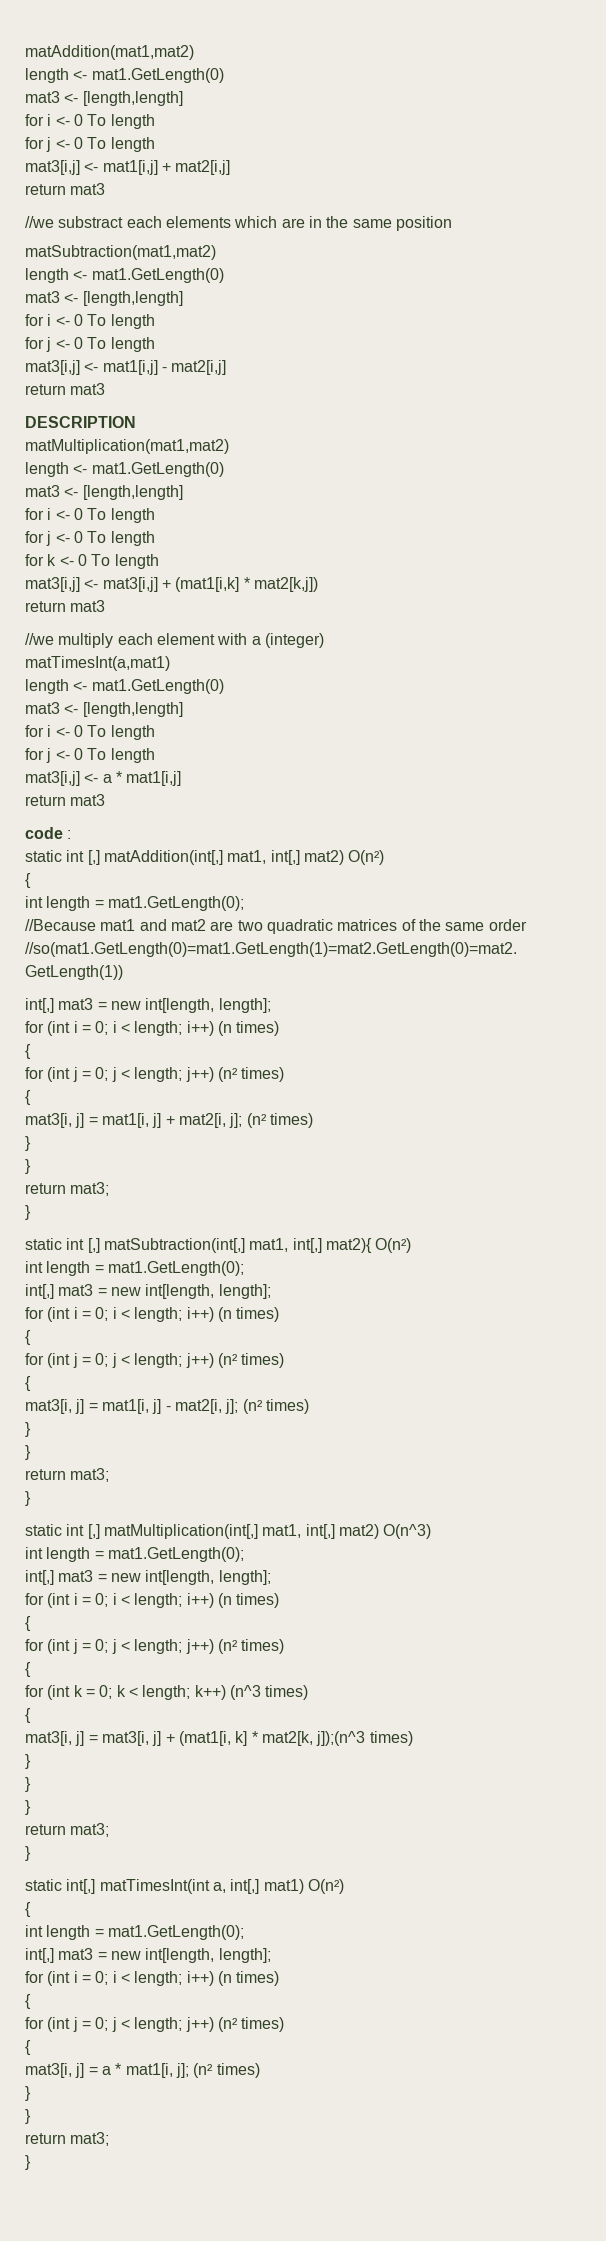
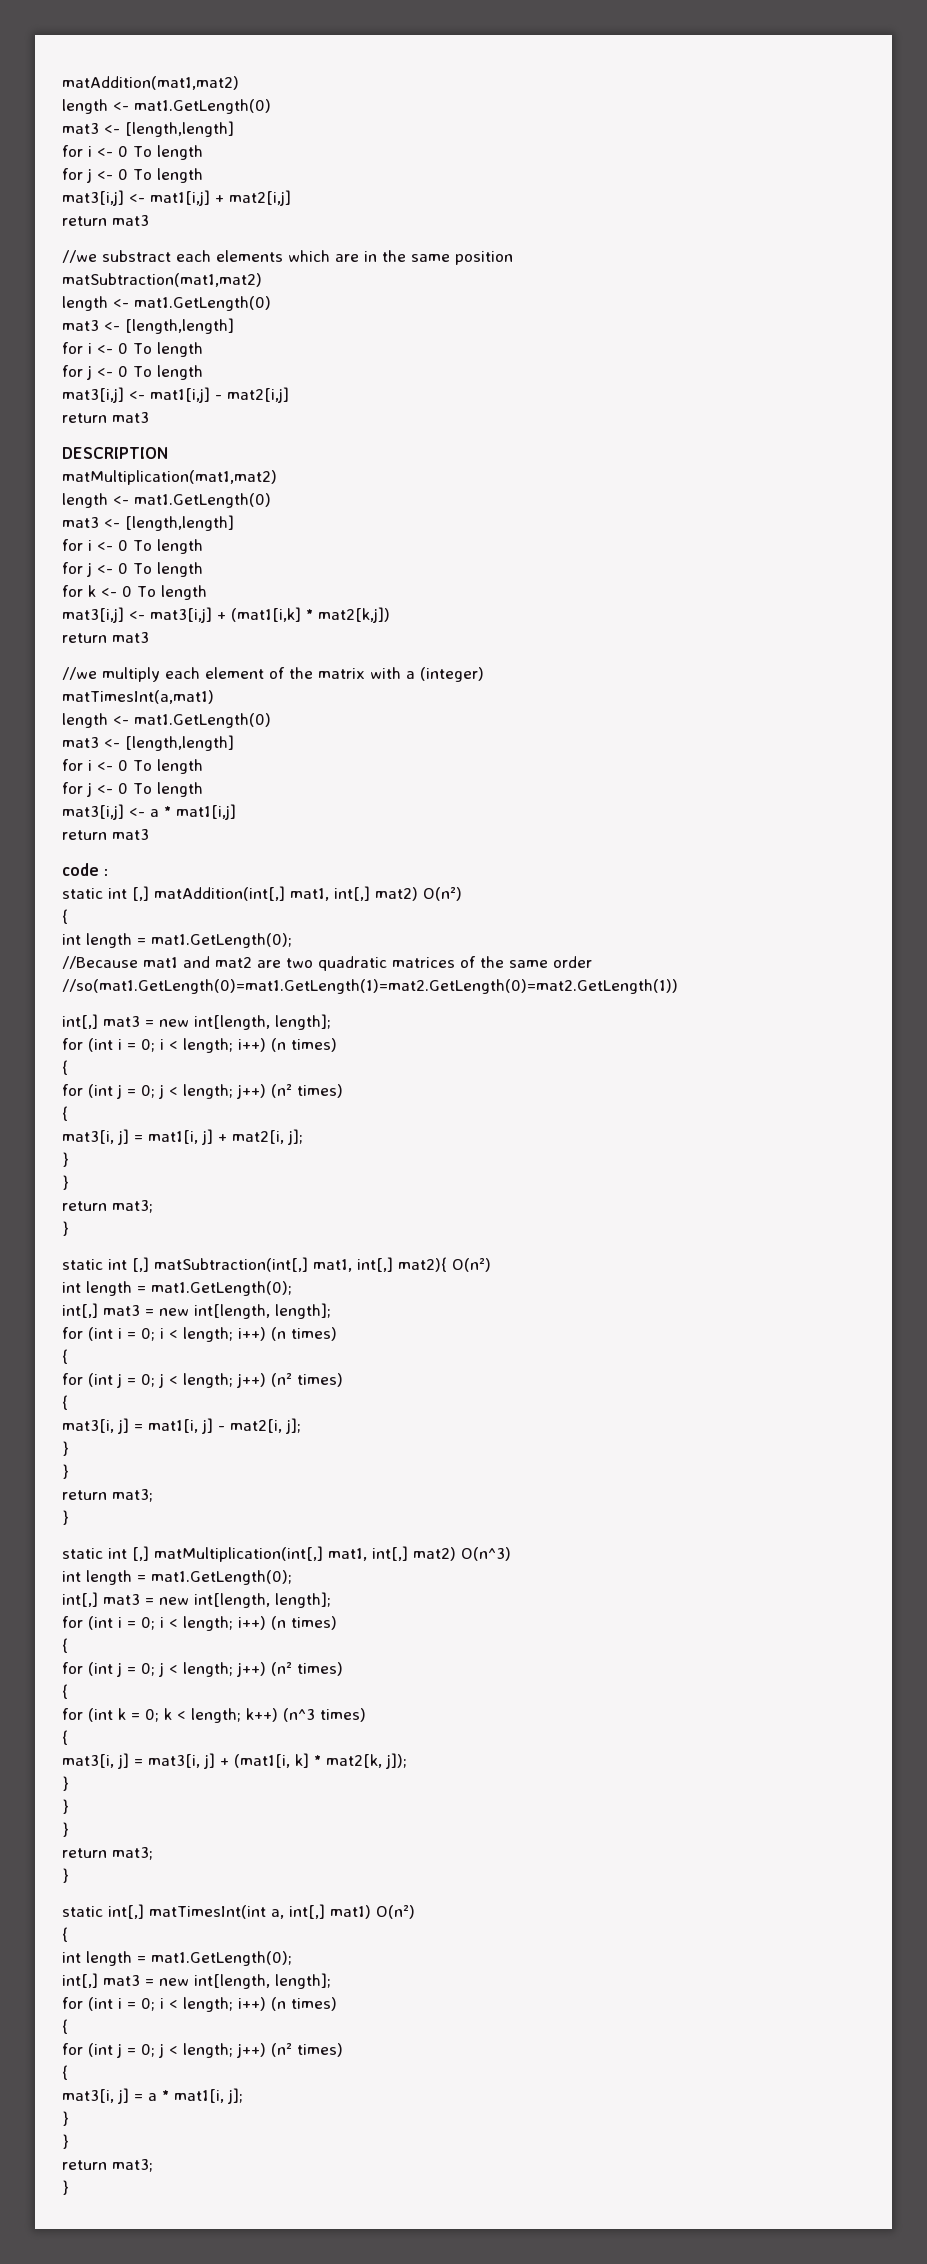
- //we multiply each element with a (integer)
+ //we multiply each element of the matrix with a (integer)
- mat3[i, j] = mat1[i, j] + mat2[i, j]; (n² times)
+ mat3[i, j] = mat1[i, j] + mat2[i, j];
- mat3[i, j] = mat1[i, j] - mat2[i, j]; (n² times)
+ mat3[i, j] = mat1[i, j] - mat2[i, j];
- mat3[i, j] = mat3[i, j] + (mat1[i, k] * mat2[k, j]);(n^3 times)
+ mat3[i, j] = mat3[i, j] + (mat1[i, k] * mat2[k, j]);
- mat3[i, j] = a * mat1[i, j]; (n² times)
+ mat3[i, j] = a * mat1[i, j];

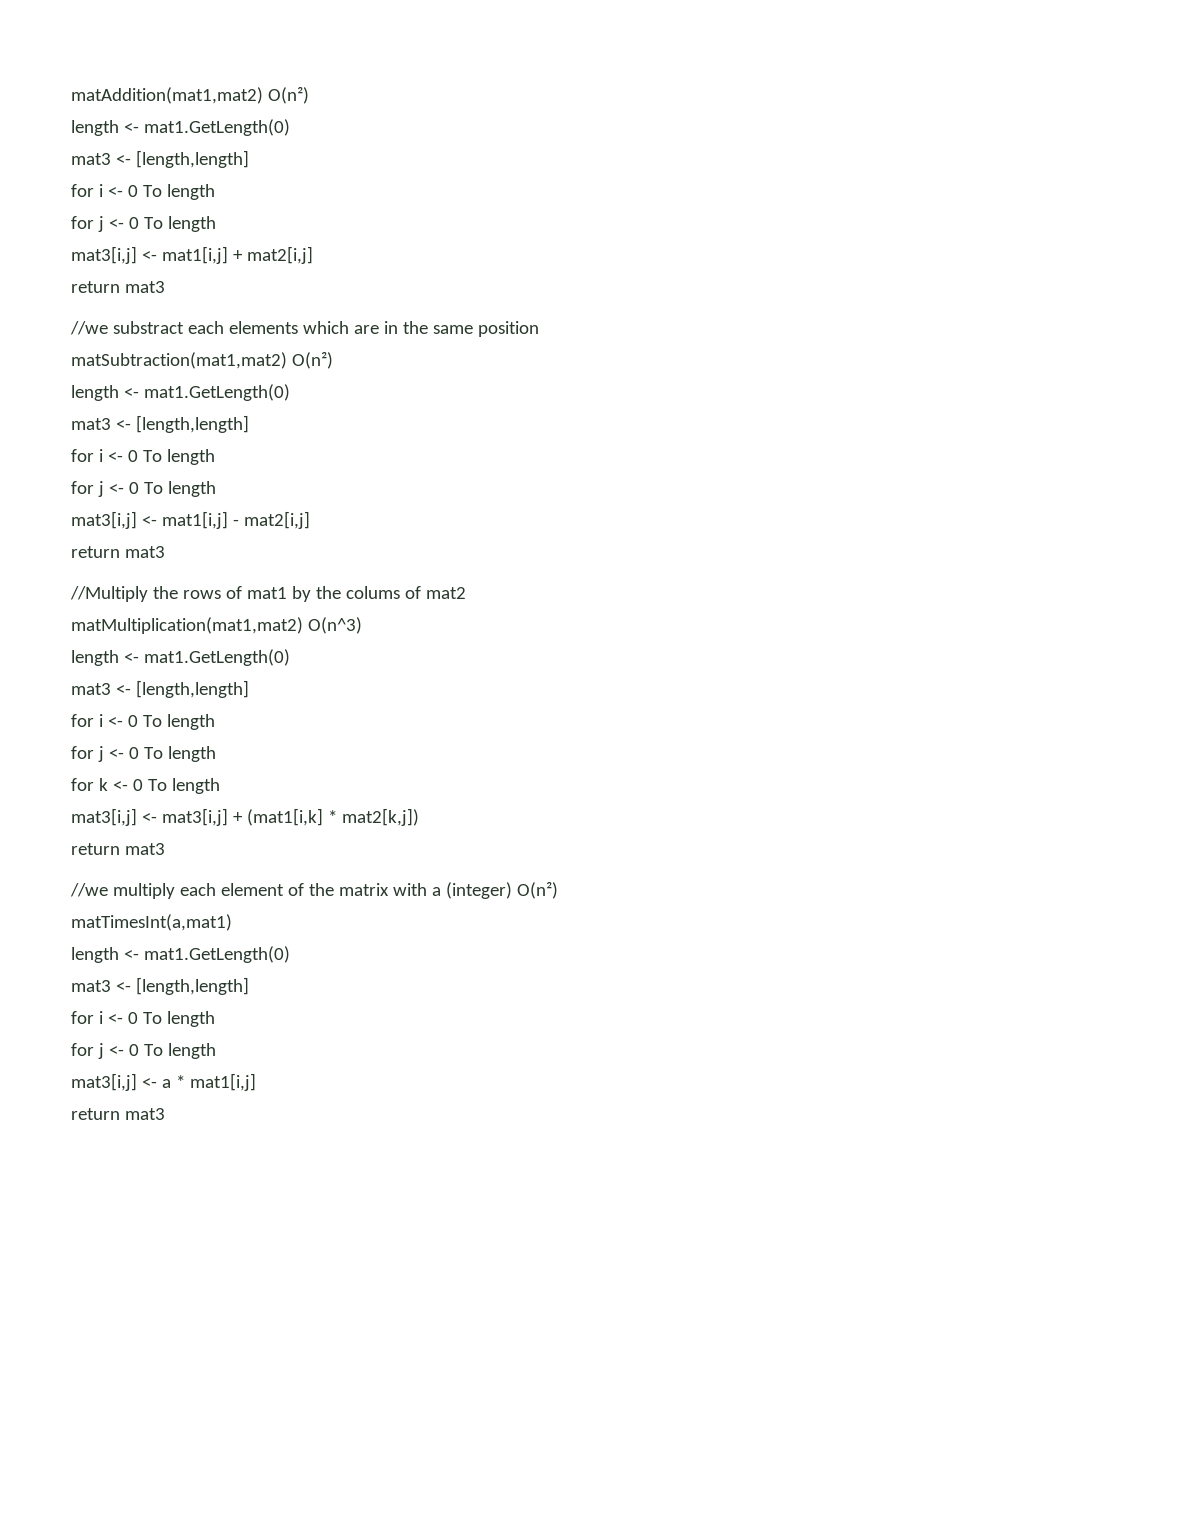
- matAddition(mat1,mat2)
+ matAddition(mat1,mat2) O(n²)
- matSubtraction(mat1,mat2)
+ matSubtraction(mat1,mat2) O(n²)
- DESCRIPTION
+ //Multiply the rows of mat1 by the colums of mat2
- matMultiplication(mat1,mat2)
+ matMultiplication(mat1,mat2) O(n^3)
- //we multiply each element of the matrix with a (integer)
+ //we multiply each element of the matrix with a (integer) O(n²)
- code :
- static int [,] matAddition(int[,] mat1, int[,] mat2) O(n²)
- {
- int length = mat1.GetLength(0);
- //Because mat1 and mat2 are two quadratic matrices of the same order //so(mat1.GetLength(0)=mat1.GetLength(1)=mat2.GetLength(0)=mat2.GetLength(1))
- int[,] mat3 = new int[length, length];
- for (int i = 0; i < length; i++) (n times)
- {
- for (int j = 0; j < length; j++) (n² times)
- {
- mat3[i, j] = mat1[i, j] + mat2[i, j];
- }
- }
- return mat3;
- }
- static int [,] matSubtraction(int[,] mat1, int[,] mat2){ O(n²)
- int length = mat1.GetLength(0);
- int[,] mat3 = new int[length, length];
- for (int i = 0; i < length; i++) (n times)
- {
- for (int j = 0; j < length; j++) (n² times)
- {
- mat3[i, j] = mat1[i, j] - mat2[i, j];
- }
- }
- return mat3;
- }
- static int [,] matMultiplication(int[,] mat1, int[,] mat2) O(n^3)
- int length = mat1.GetLength(0);
- int[,] mat3 = new int[length, length];
- for (int i = 0; i < length; i++) (n times)
- {
- for (int j = 0; j < length; j++) (n² times)
- {
- for (int k = 0; k < length; k++) (n^3 times)
- {
- mat3[i, j] = mat3[i, j] + (mat1[i, k] * mat2[k, j]);
- }
- }
- }
- return mat3;
- }
- static int[,] matTimesInt(int a, int[,] mat1) O(n²)
- {
- int length = mat1.GetLength(0);
- int[,] mat3 = new int[length, length];
- for (int i = 0; i < length; i++) (n times)
- {
- for (int j = 0; j < length; j++) (n² times)
- {
- mat3[i, j] = a * mat1[i, j];
- }
- }
- return mat3;
- }

